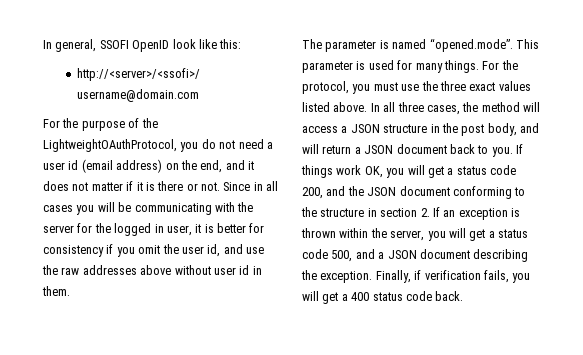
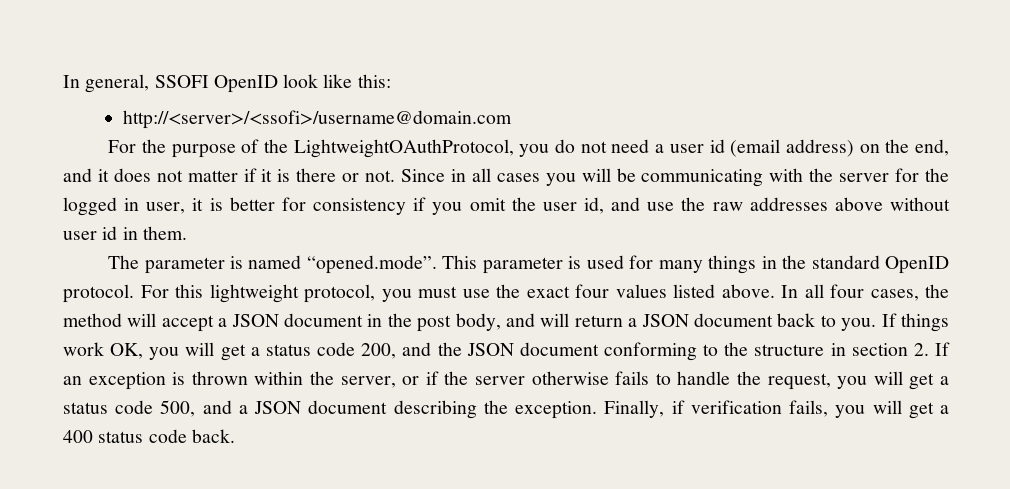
- The parameter is named “opened.mode”. This parameter is used for many things. For the protocol, you must use the three exact values listed above.
+ The parameter is named “opened.mode”. This parameter is used for many things in the standard OpenID protocol. For this lightweight protocol, you must use the exact four values listed above.
- In all three cases, the method will access a JSON structure in the post body, and will return a JSON document back to you.
+ In all four cases, the method will accept a JSON document in the post body, and will return a JSON document back to you.
- If things work OK, you will get a status code 200, and the JSON document conforming to the structure in section 2. If an exception is thrown within the server, you will get a status code 500, and a JSON document describing the exception.
+ If things work OK, you will get a status code 200, and the JSON document conforming to the structure in section 2. If an exception is thrown within the server, or if the server otherwise fails to handle the request, you will get a status code 500, and a JSON document describing the exception.

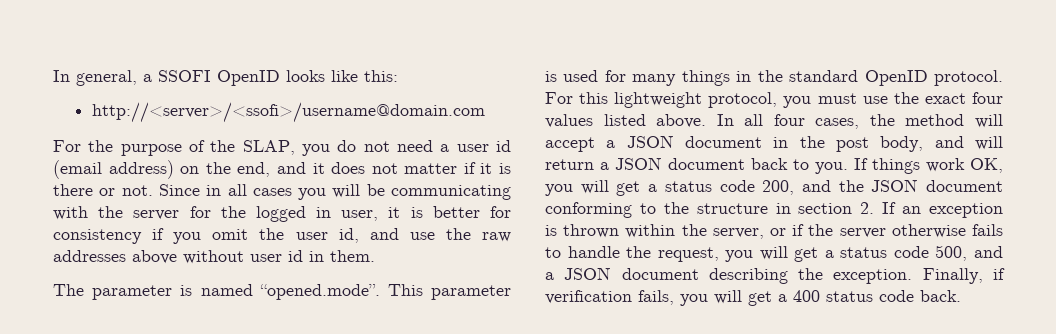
- In general, SSOFI OpenID look like this:
+ In general, a SSOFI OpenID looks like this:
- For the purpose of the LightweightOAuthProtocol, you do not need a user id (email address) on the end, and it does not matter if it is there or not.
+ For the purpose of the SLAP, you do not need a user id (email address) on the end, and it does not matter if it is there or not.

